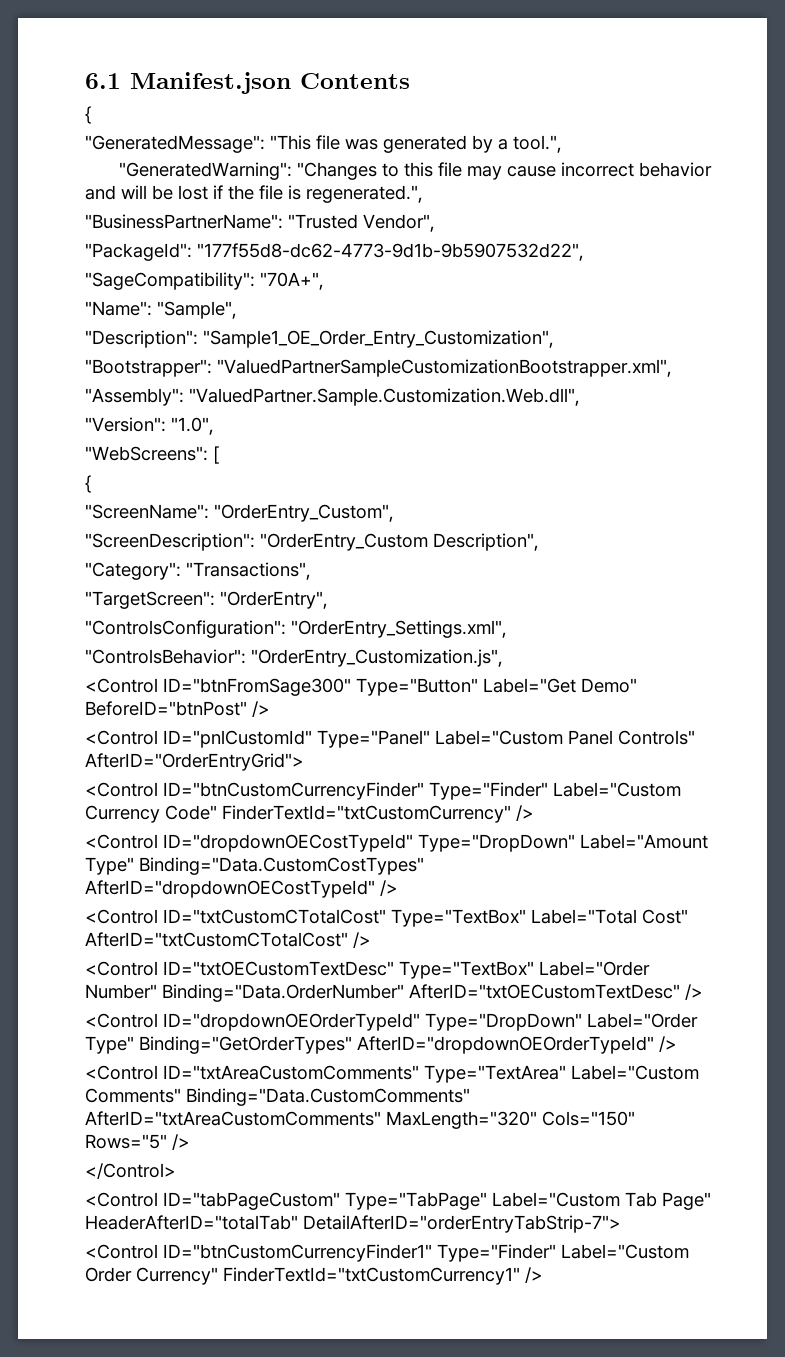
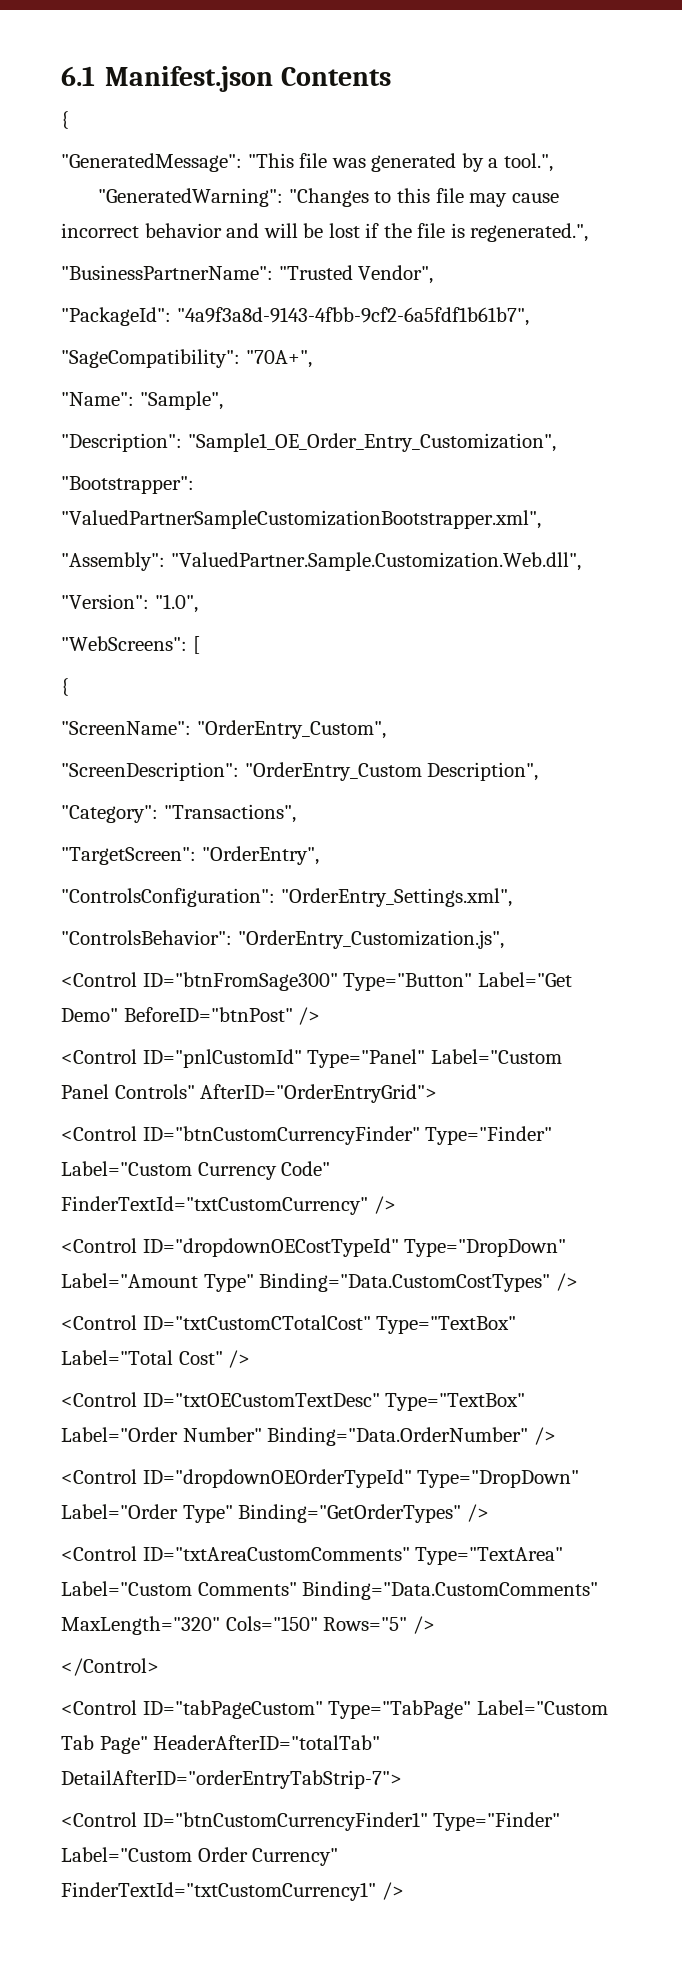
- "PackageId": "177f55d8-dc62-4773-9d1b-9b5907532d22",
+ "PackageId": "4a9f3a8d-9143-4fbb-9cf2-6a5fdf1b61b7",
- <Control ID="dropdownOECostTypeId" Type="DropDown" Label="Amount Type" Binding="Data.CustomCostTypes" AfterID="dropdownOECostTypeId" />
+ <Control ID="dropdownOECostTypeId" Type="DropDown" Label="Amount Type" Binding="Data.CustomCostTypes" />
- <Control ID="txtCustomCTotalCost" Type="TextBox" Label="Total Cost" AfterID="txtCustomCTotalCost" />
+ <Control ID="txtCustomCTotalCost" Type="TextBox" Label="Total Cost" />
- <Control ID="txtOECustomTextDesc" Type="TextBox" Label="Order Number" Binding="Data.OrderNumber" AfterID="txtOECustomTextDesc" />
+ <Control ID="txtOECustomTextDesc" Type="TextBox" Label="Order Number" Binding="Data.OrderNumber" />
- <Control ID="dropdownOEOrderTypeId" Type="DropDown" Label="Order Type" Binding="GetOrderTypes" AfterID="dropdownOEOrderTypeId" />
+ <Control ID="dropdownOEOrderTypeId" Type="DropDown" Label="Order Type" Binding="GetOrderTypes" />
- <Control ID="txtAreaCustomComments" Type="TextArea" Label="Custom Comments" Binding="Data.CustomComments" AfterID="txtAreaCustomComments" MaxLength="320" Cols="150" Rows="5" />
+ <Control ID="txtAreaCustomComments" Type="TextArea" Label="Custom Comments" Binding="Data.CustomComments" MaxLength="320" Cols="150" Rows="5" />

